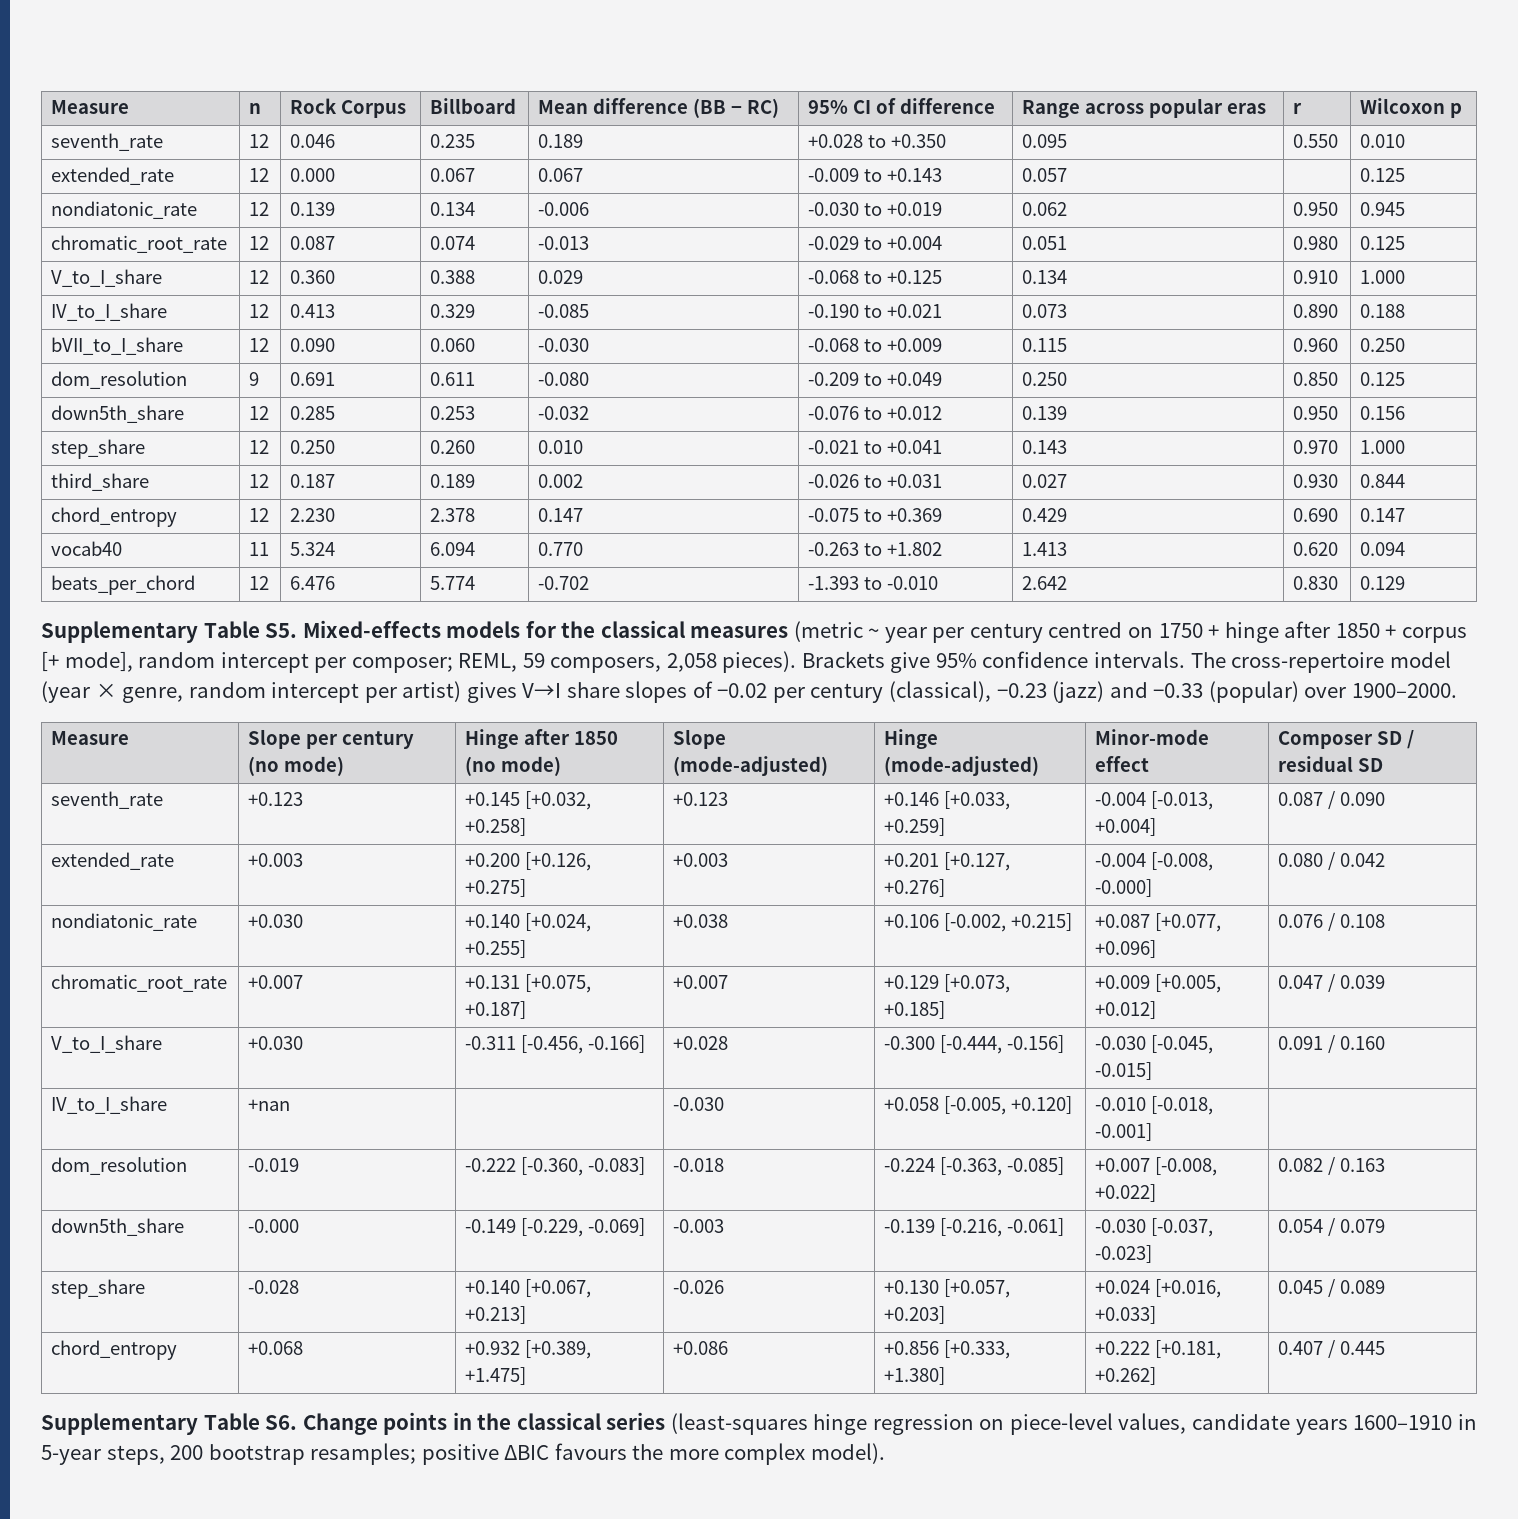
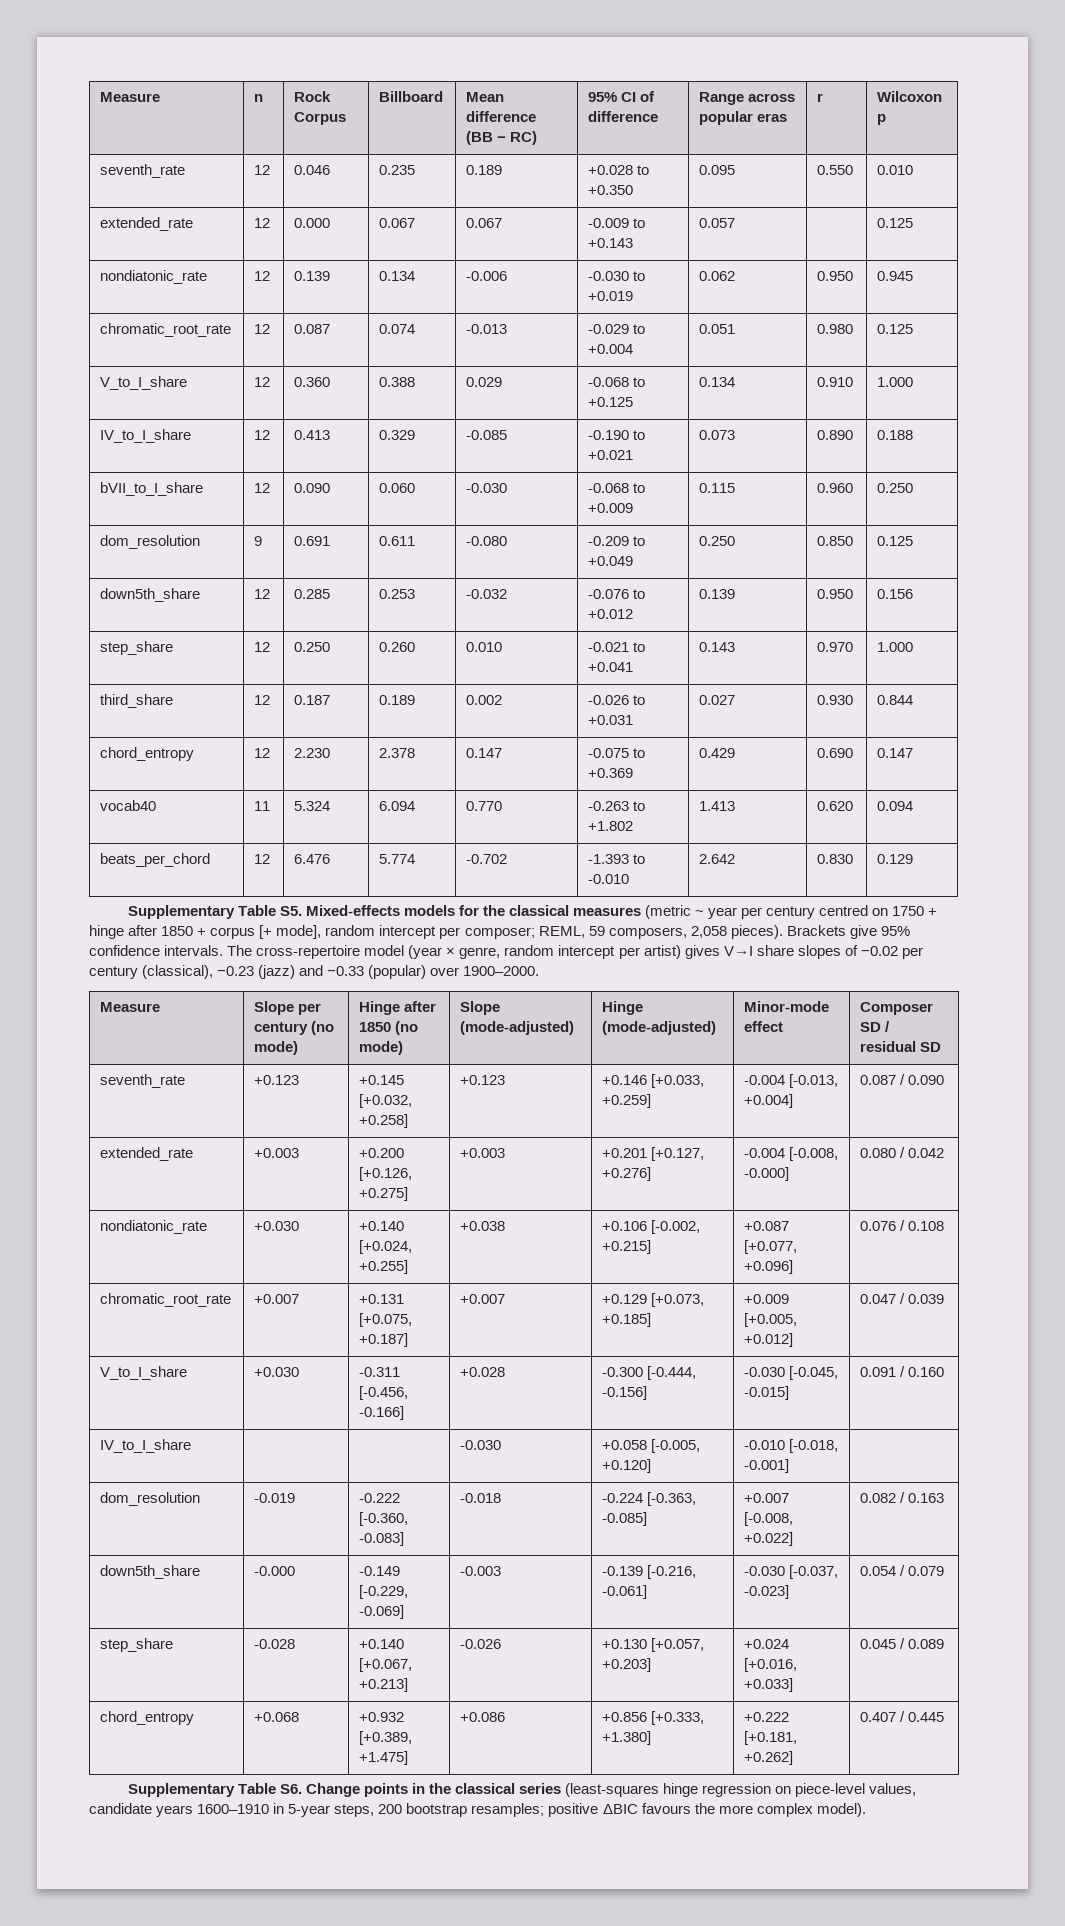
- IV_to_I_share | +nan | | -0.030 | +0.058 [-0.005, +0.120] | -0.010 [-0.018, -0.001] |
+ IV_to_I_share | | | -0.030 | +0.058 [-0.005, +0.120] | -0.010 [-0.018, -0.001] |

